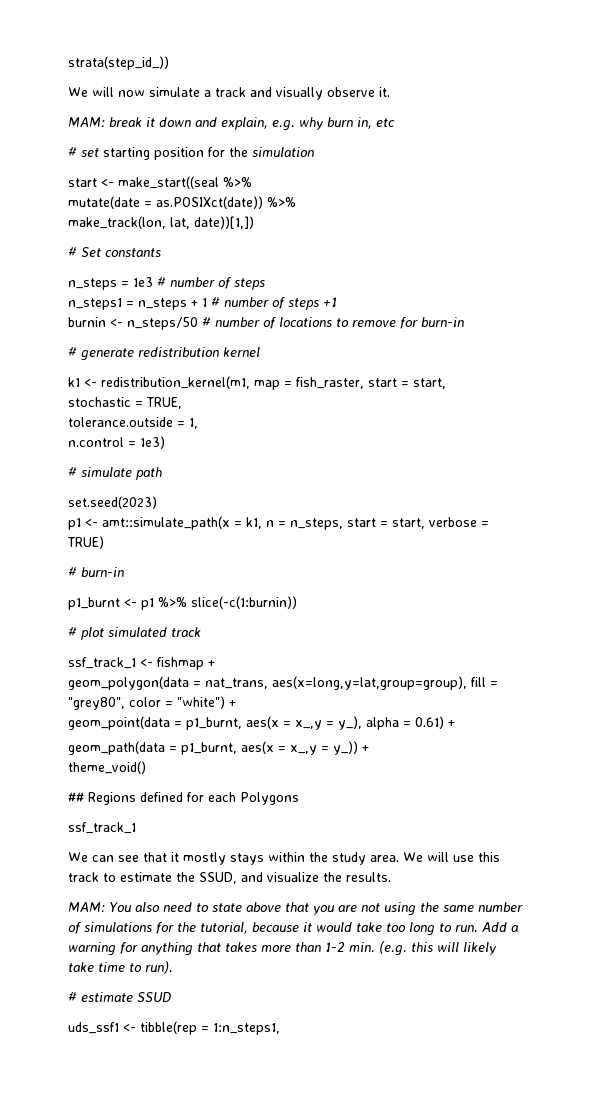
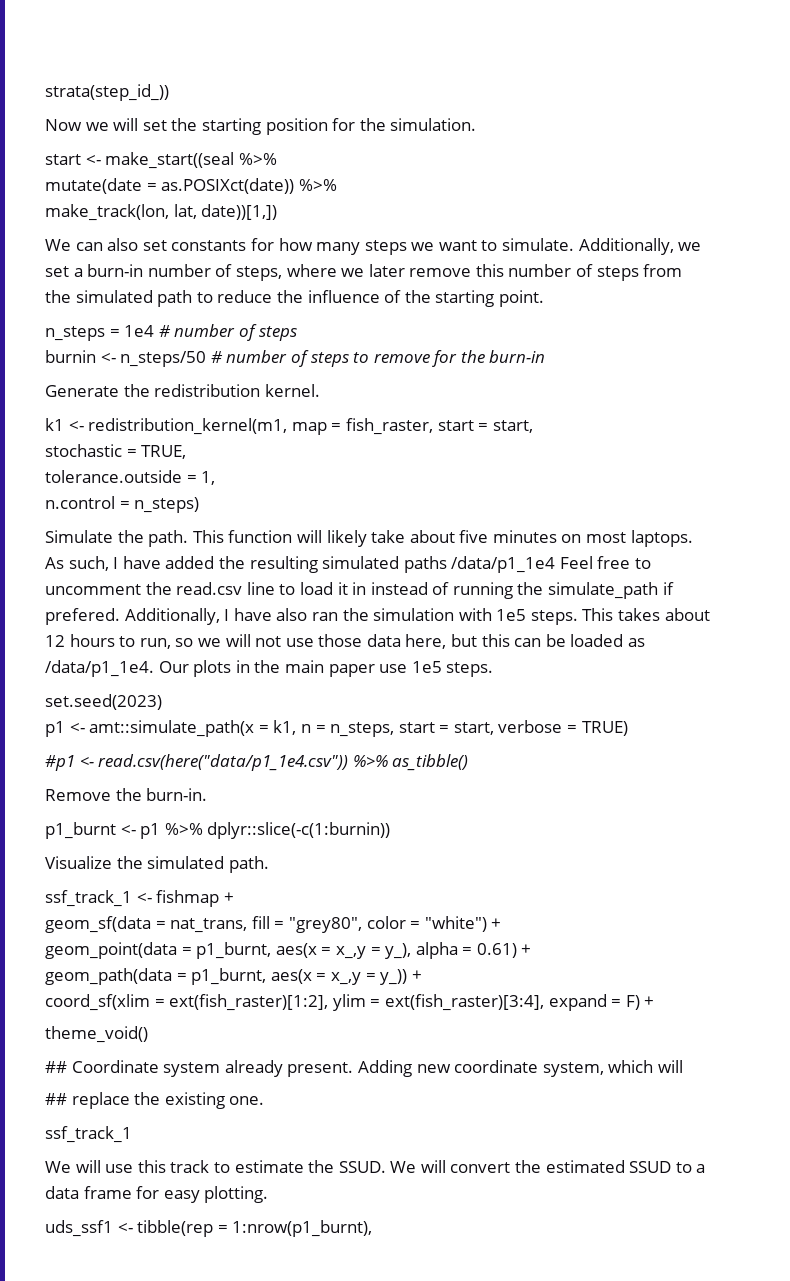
- We will now simulate a track and visually observe it.
- MAM: break it down and explain, e.g. why burn in, etc
- # set starting position for the simulation
+ Now we will set the starting position for the simulation.
- # Set constants
+ We can also set constants for how many steps we want to simulate. Additionally, we set a burn-in number of steps, where we later remove this number of steps from the simulated path to reduce the influence of the starting point.
- n_steps = 1e3 # number of steps
- n_steps1 = n_steps + 1 # number of steps +1
+ n_steps = 1e4 # number of steps
- burnin <- n_steps/50 # number of locations to remove for burn-in
- # generate redistribution kernel
+ burnin <- n_steps/50 # number of steps to remove for the burn-in
+ Generate the redistribution kernel.
- n.control = 1e3)
- # simulate path
+ n.control = n_steps)
+ Simulate the path. This function will likely take about five minutes on most laptops. As such, I have added the resulting simulated paths /data/p1_1e4 Feel free to uncomment the read.csv line to load it in instead of running the simulate_path if prefered. Additionally, I have also ran the simulation with 1e5 steps. This takes about 12 hours to run, so we will not use those data here, but this can be loaded as /data/p1_1e4. Our plots in the main paper use 1e5 steps.
- # burn-in
+ #p1 <- read.csv(here("data/p1_1e4.csv")) %>% as_tibble()
+ Remove the burn-in.
- p1_burnt <- p1 %>% slice(-c(1:burnin))
- # plot simulated track
+ p1_burnt <- p1 %>% dplyr::slice(-c(1:burnin))
+ Visualize the simulated path.
- geom_polygon(data = nat_trans, aes(x=long,y=lat,group=group), fill = "grey80", color = "white") +
+ geom_sf(data = nat_trans, fill = "grey80", color = "white") +
+ coord_sf(xlim = ext(fish_raster)[1:2], ylim = ext(fish_raster)[3:4], expand = F) +
  theme_void()
- ## Regions defined for each Polygons
+ ## Coordinate system already present. Adding new coordinate system, which will
+ ## replace the existing one.
  ssf_track_1
- We can see that it mostly stays within the study area. We will use this track to estimate the SSUD, and visualize the results.
- MAM: You also need to state above that you are not using the same number of simulations for the tutorial, because it would take too long to run. Add a warning for anything that takes more than 1-2 min. (e.g. this will likely take time to run).
- # estimate SSUD
+ We will use this track to estimate the SSUD. We will convert the estimated SSUD to a data frame for easy plotting.
- uds_ssf1 <- tibble(rep = 1:n_steps1,
+ uds_ssf1 <- tibble(rep = 1:nrow(p1_burnt),

